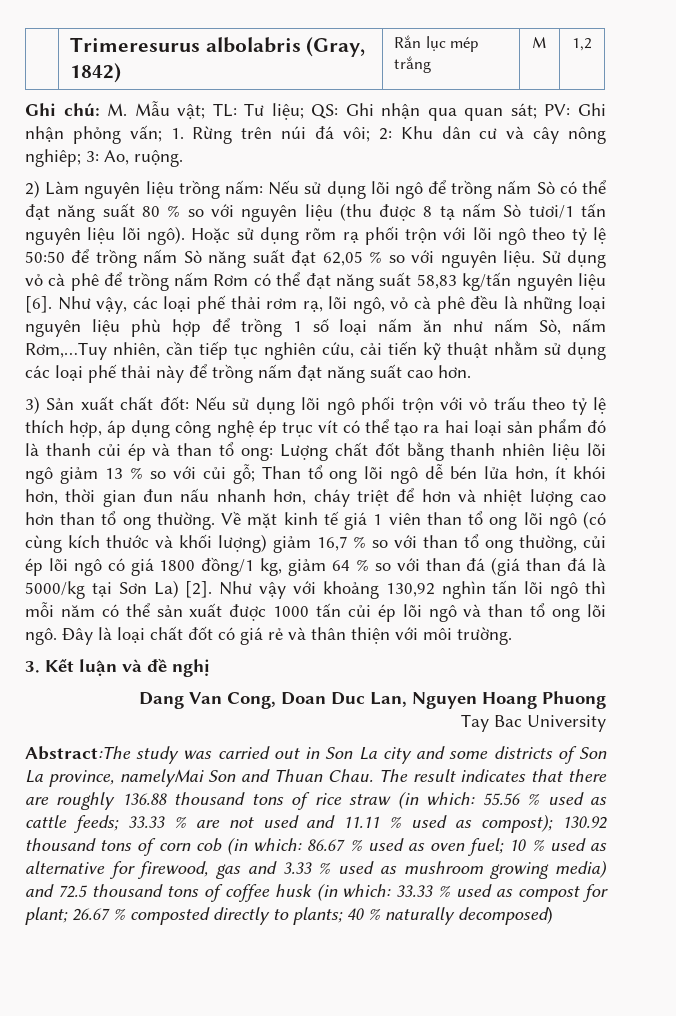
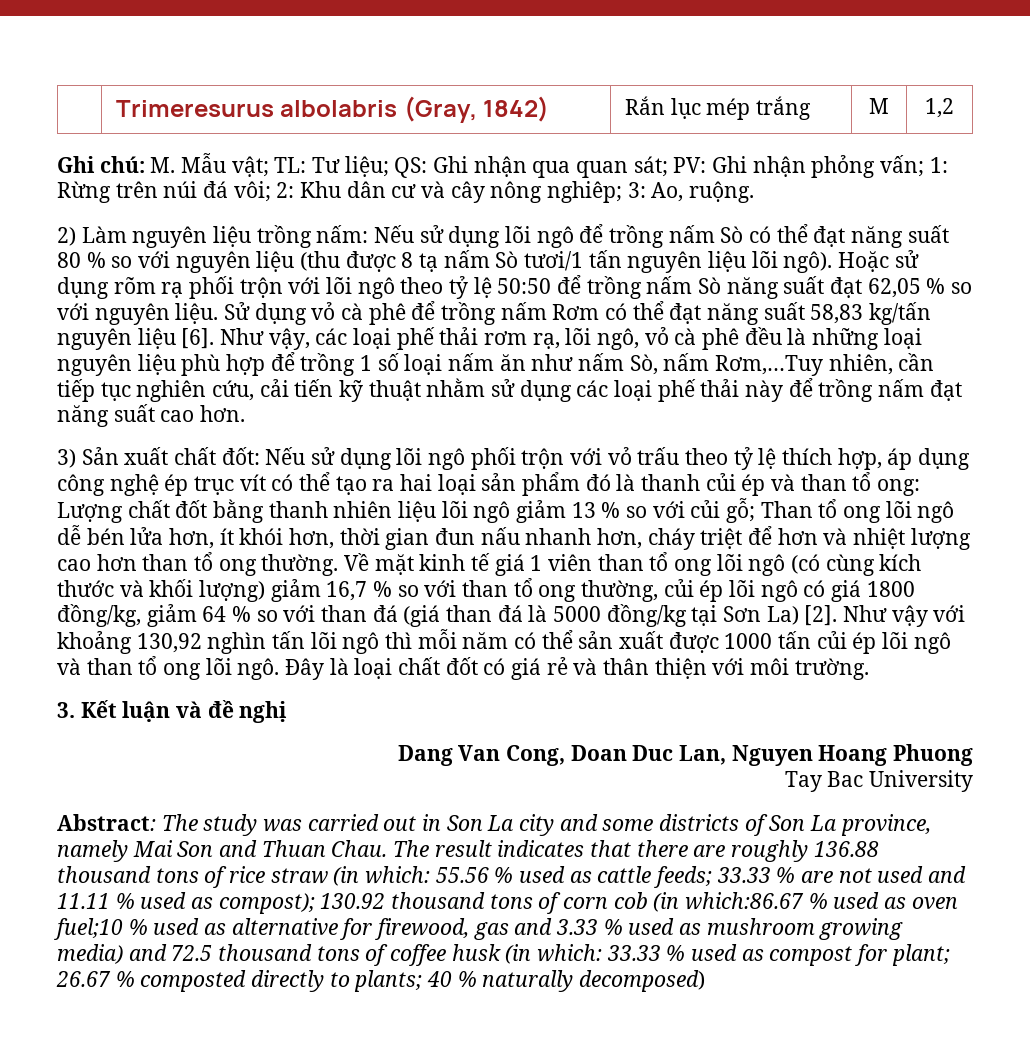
- Ghi chú: M. Mẫu vật; TL: Tư liệu; QS: Ghi nhận qua quan sát; PV: Ghi nhận phỏng vấn; 1. Rừng trên núi đá vôi; 2: Khu dân cư và cây nông nghiêp; 3: Ao, ruộng.
+ Ghi chú: M. Mẫu vật; TL: Tư liệu; QS: Ghi nhận qua quan sát; PV: Ghi nhận phỏng vấn; 1: Rừng trên núi đá vôi; 2: Khu dân cư và cây nông nghiêp; 3: Ao, ruộng.
- Về mặt kinh tế giá 1 viên than tổ ong lõi ngô (có cùng kích thước và khối lượng) giảm 16,7 % so với than tổ ong thường, củi ép lõi ngô có giá 1800 đồng/1 kg, giảm 64 % so với than đá (giá than đá là 5000/kg tại Sơn La) [2].
+ Về mặt kinh tế giá 1 viên than tổ ong lõi ngô (có cùng kích thước và khối lượng) giảm 16,7 % so với than tổ ong thường, củi ép lõi ngô có giá 1800 đồng/kg, giảm 64 % so với than đá (giá than đá là 5000 đồng/kg tại Sơn La) [2].
- Abstract:The study was carried out in Son La city and some districts of Son La province, namelyMai Son and Thuan Chau.
+ Abstract: The study was carried out in Son La city and some districts of Son La province, namely Mai Son and Thuan Chau.
- 130.92 thousand tons of corn cob (in which: 86.67 % used as oven fuel; 10 % used as alternative for firewood, gas and 3.33 % used as mushroom growing media) and 72.5 thousand tons of coffee husk (in which:
+ 130.92 thousand tons of corn cob (in which:86.67 % used as oven fuel;10 % used as alternative for firewood, gas and 3.33 % used as mushroom growing media) and 72.5 thousand tons of coffee husk (in which:

